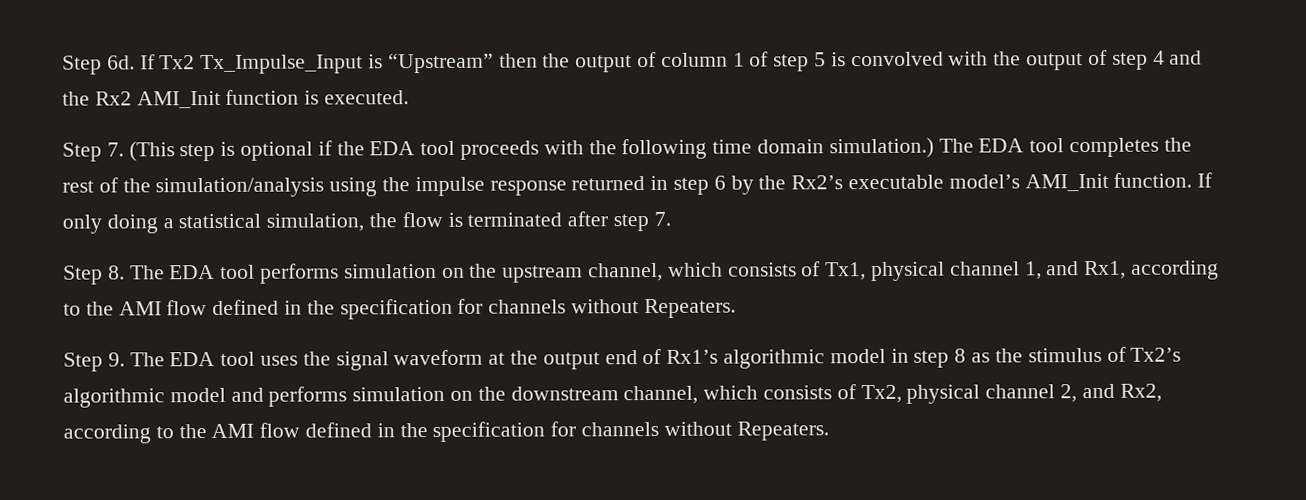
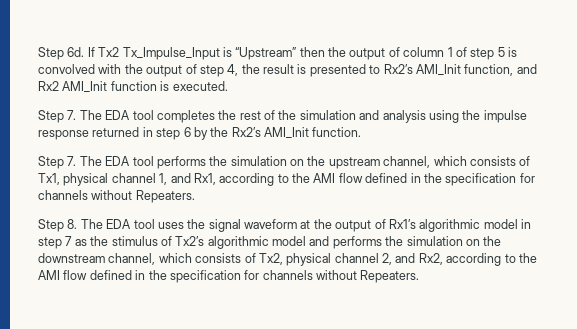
- If Tx2 Tx_Impulse_Input is “Upstream” then the output of column 1 of step 5 is convolved with the output of step 4 and the Rx2 AMI_Init function is executed.
+ If Tx2 Tx_Impulse_Input is “Upstream” then the output of column 1 of step 5 is convolved with the output of step 4, the result is presented to Rx2’s AMI_Init function, and Rx2 AMI_Init function is executed.
- Step 7. (This step is optional if the EDA tool proceeds with the following time domain simulation.) The EDA tool completes the rest of the simulation/analysis using the impulse response returned in step 6 by the Rx2’s executable model’s AMI_Init function. If only doing a statistical simulation, the flow is terminated after step 7.
- Step 8. The EDA tool performs simulation on the upstream channel, which consists of Tx1, physical channel 1, and Rx1, according to the AMI flow defined in the specification for channels without Repeaters.
+ Step 7. The EDA tool completes the rest of the simulation and analysis using the impulse response returned in step 6 by the Rx2’s AMI_Init function.
+ Step 7. The EDA tool performs the simulation on the upstream channel, which consists of Tx1, physical channel 1, and Rx1, according to the AMI flow defined in the specification for channels without Repeaters.
- Step 9. The EDA tool uses the signal waveform at the output end of Rx1’s algorithmic model in step 8 as the stimulus of Tx2’s algorithmic model and performs simulation on the downstream channel, which consists of Tx2, physical channel 2, and Rx2, according to the AMI flow defined in the specification for channels without Repeaters.
+ Step 8. The EDA tool uses the signal waveform at the output of Rx1’s algorithmic model in step 7 as the stimulus of Tx2’s algorithmic model and performs the simulation on the downstream channel, which consists of Tx2, physical channel 2, and Rx2, according to the AMI flow defined in the specification for channels without Repeaters.

